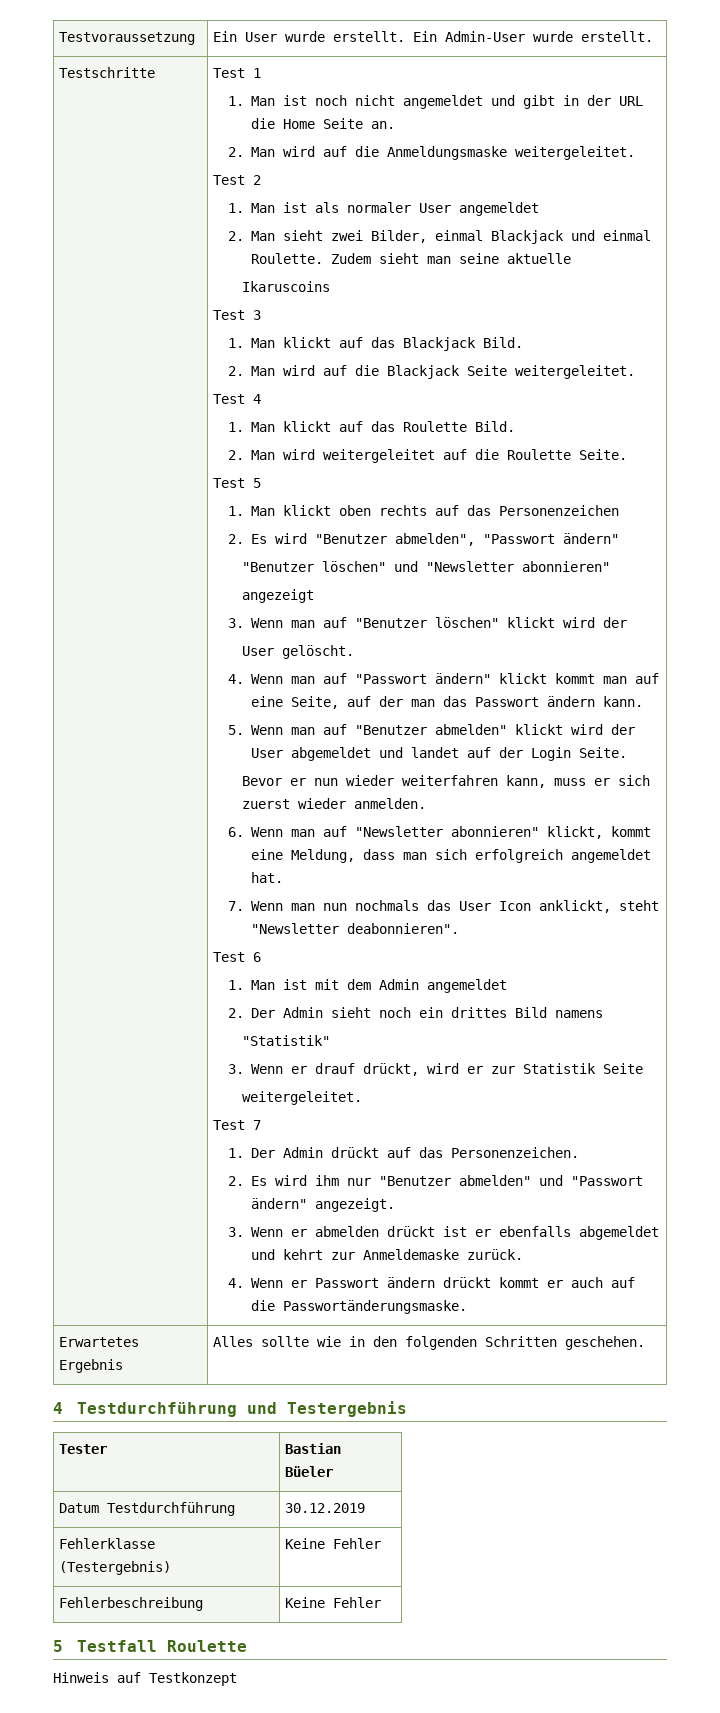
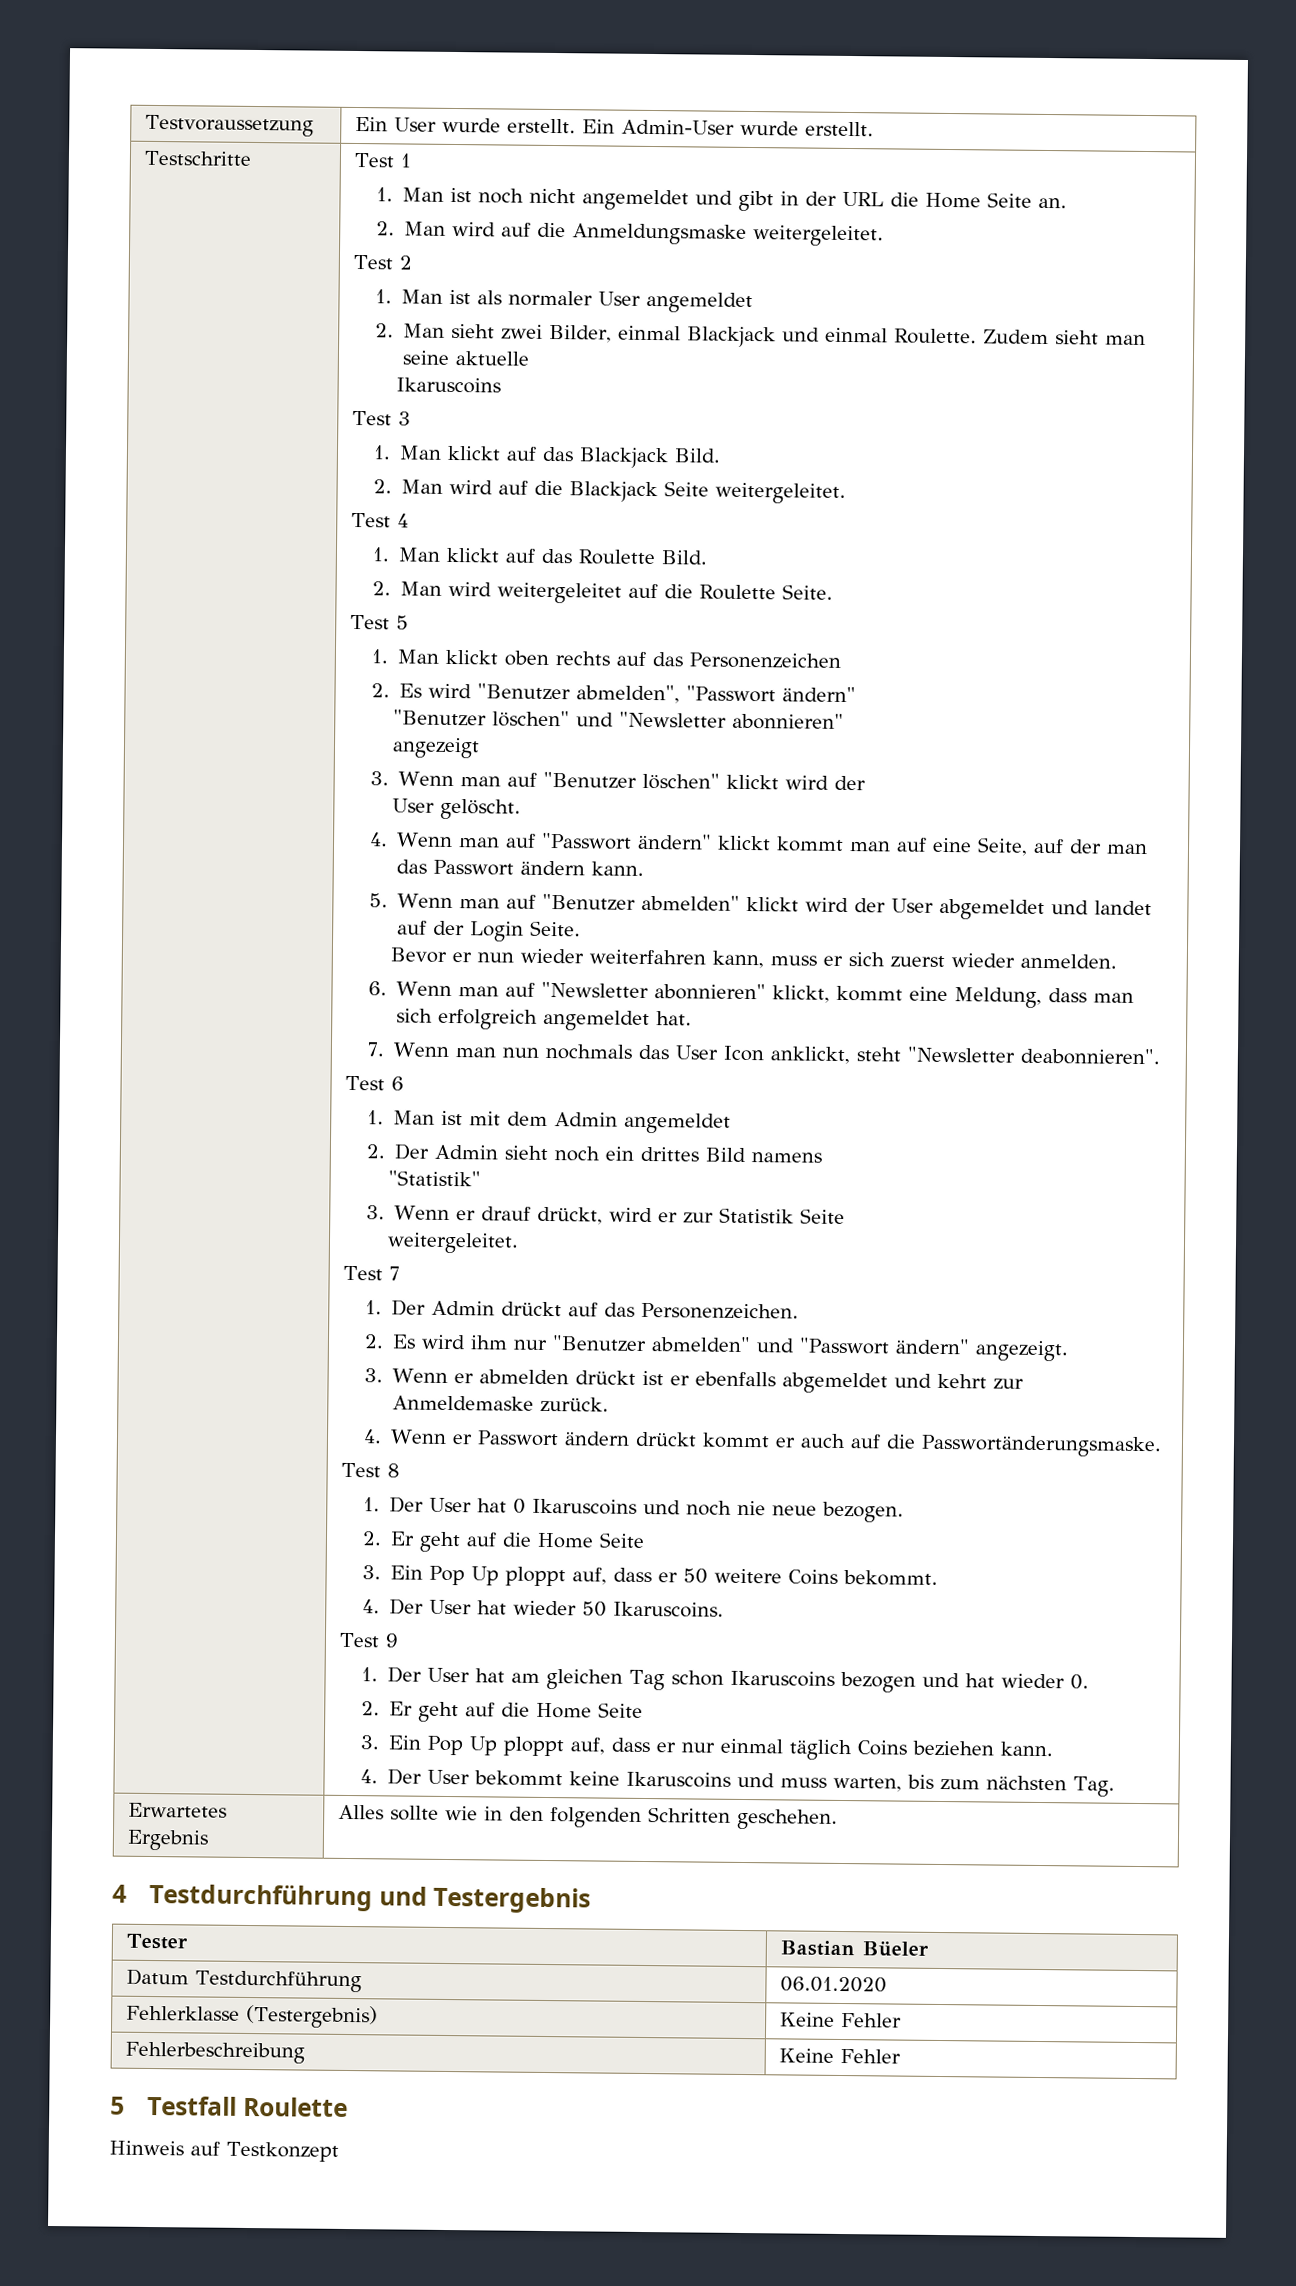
+ Test 8
+ 1. Der User hat 0 Ikaruscoins und noch nie neue bezogen.
+ 2. Er geht auf die Home Seite
+ 3. Ein Pop Up ploppt auf, dass er 50 weitere Coins bekommt.
+ 4. Der User hat wieder 50 Ikaruscoins.
+ Test 9
+ 1. Der User hat am gleichen Tag schon Ikaruscoins bezogen und hat wieder 0.
+ 2. Er geht auf die Home Seite
+ 3. Ein Pop Up ploppt auf, dass er nur einmal täglich Coins beziehen kann.
+ 4. Der User bekommt keine Ikaruscoins und muss warten, bis zum nächsten Tag.
- Datum Testdurchführung | 30.12.2019
+ Datum Testdurchführung | 06.01.2020

